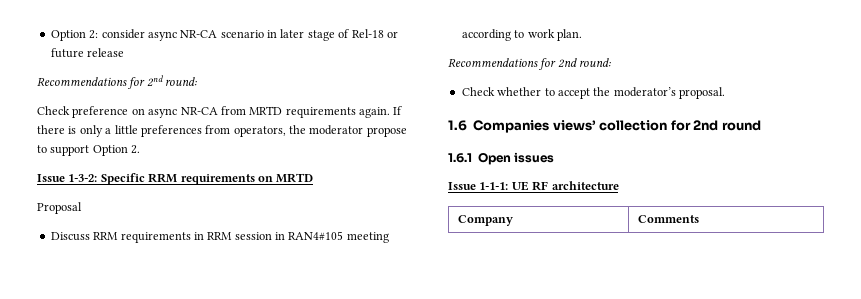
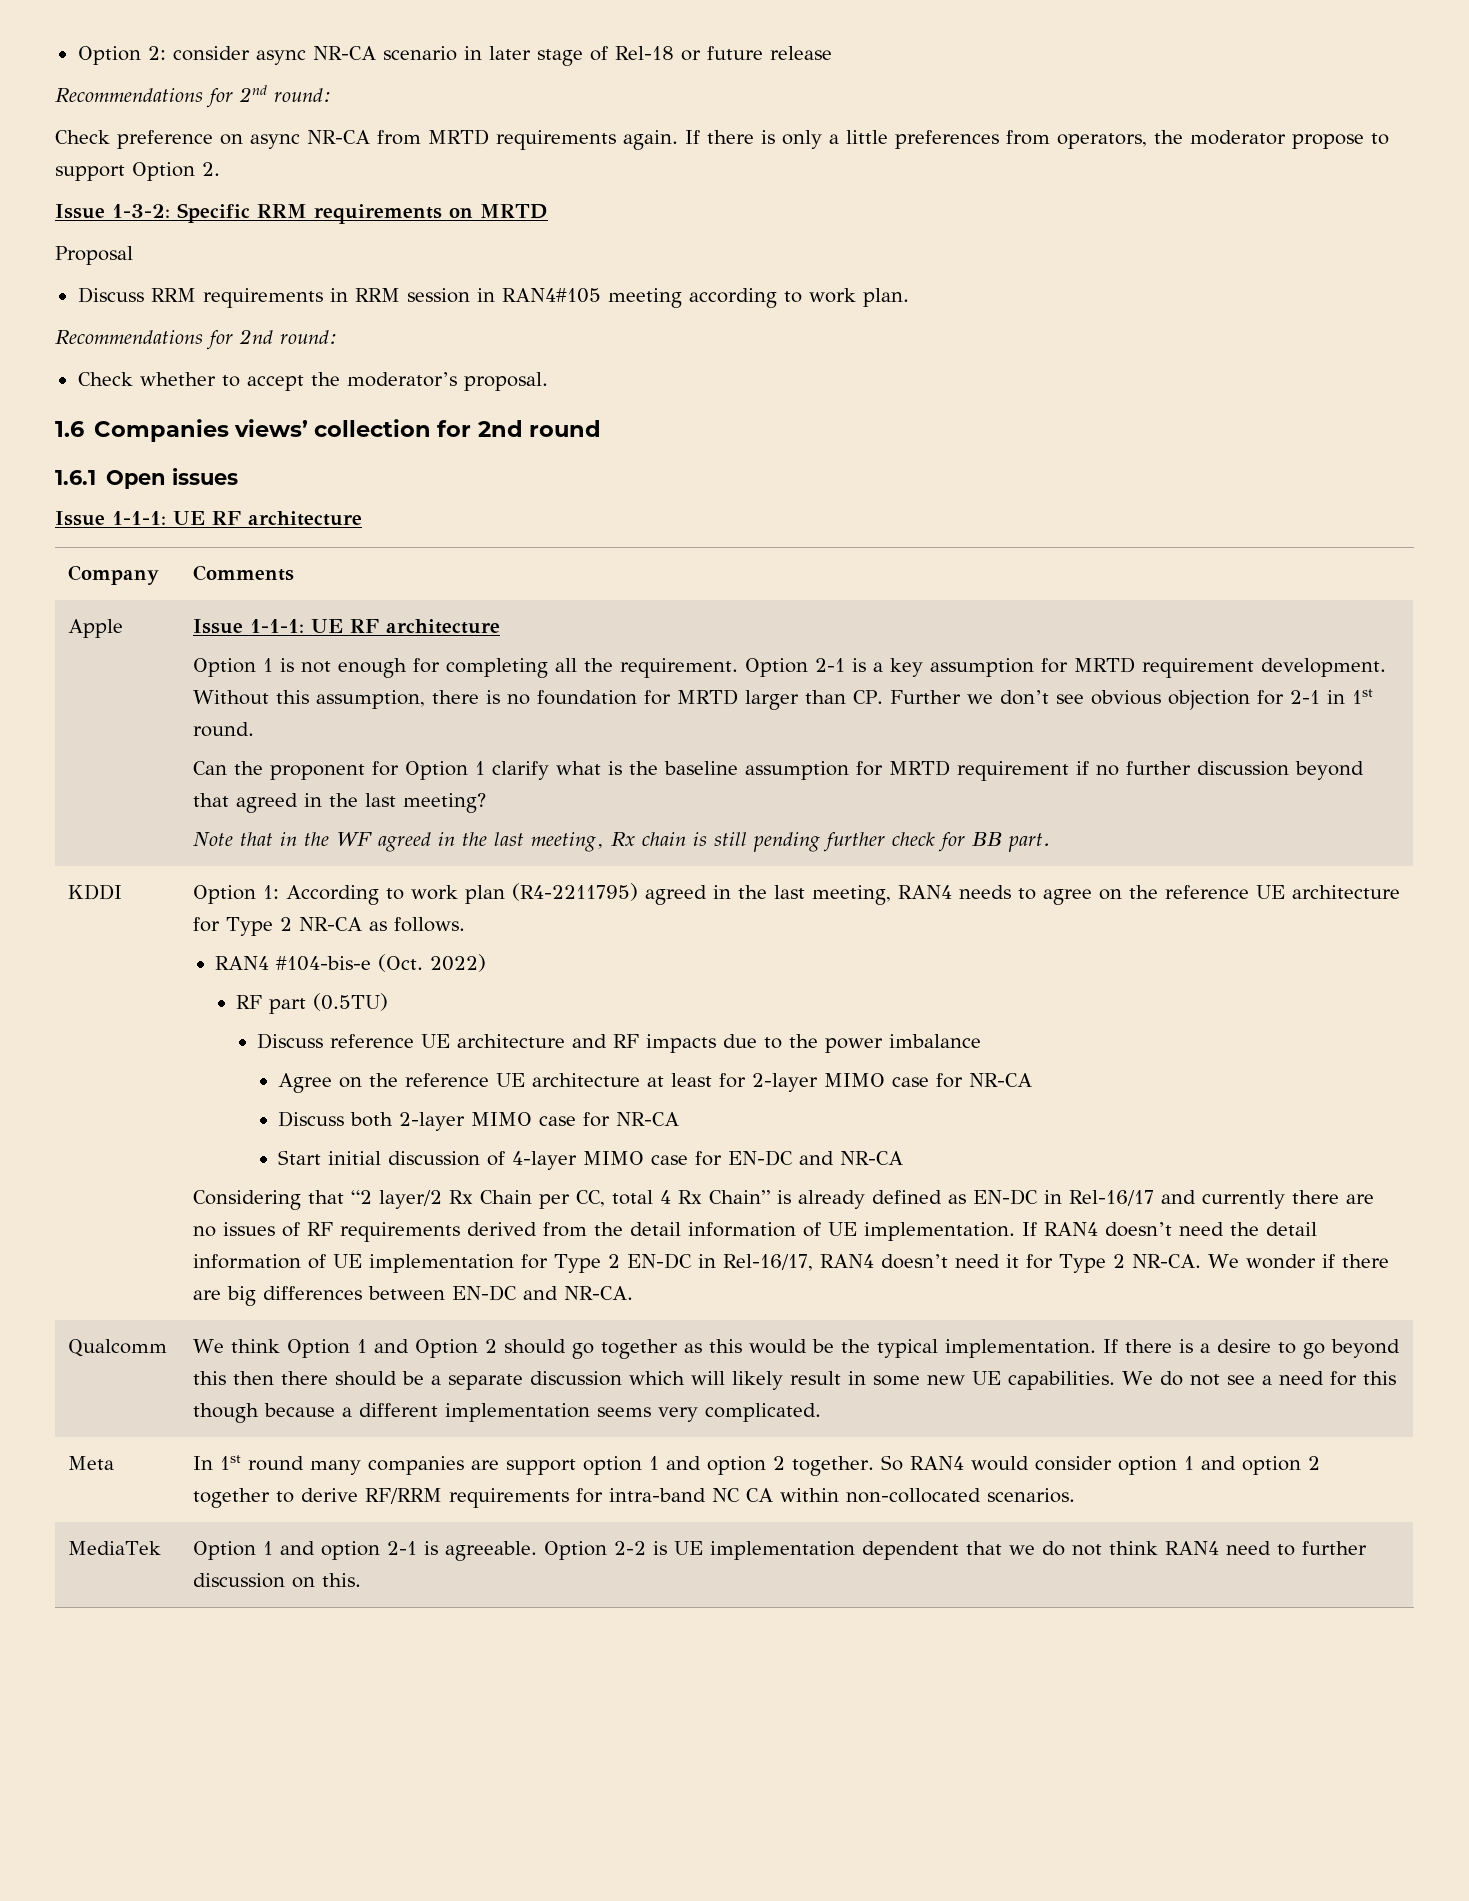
+ Apple | Issue 1-1-1: UE RF architecture
+ Option 1 is not enough for completing all the requirement. Option 2-1 is a key assumption for MRTD requirement development. Without this assumption, there is no foundation for MRTD larger than CP. Further we don’t see obvious objection for 2-1 in 1st round.
+ Can the proponent for Option 1 clarify what is the baseline assumption for MRTD requirement if no further discussion beyond that agreed in the last meeting?
+ Note that in the WF agreed in the last meeting, Rx chain is still pending further check for BB part.
+ KDDI | Option 1: According to work plan (R4-2211795) agreed in the last meeting, RAN4 needs to agree on the reference UE architecture for Type 2 NR-CA as follows.
+ RAN4 #104-bis-e (Oct. 2022)
+ RF part (0.5TU)
+ Discuss reference UE architecture and RF impacts due to the power imbalance
+ Agree on the reference UE architecture at least for 2-layer MIMO case for NR-CA
+ Discuss both 2-layer MIMO case for NR-CA
+ Start initial discussion of 4-layer MIMO case for EN-DC and NR-CA
+ Considering that “2 layer/2 Rx Chain per CC, total 4 Rx Chain” is already defined as EN-DC in Rel-16/17 and currently there are no issues of RF requirements derived from the detail information of UE implementation. If RAN4 doesn’t need the detail information of UE implementation for Type 2 EN-DC in Rel-16/17, RAN4 doesn’t need it for Type 2 NR-CA. We wonder if there are big differences between EN-DC and NR-CA.
+ Qualcomm | We think Option 1 and Option 2 should go together as this would be the typical implementation. If there is a desire to go beyond this then there should be a separate discussion which will likely result in some new UE capabilities. We do not see a need for this though because a different implementation seems very complicated.
+ Meta | In 1st round many companies are support option 1 and option 2 together. So RAN4 would consider option 1 and option 2 together to derive RF/RRM requirements for intra-band NC CA within non-collocated scenarios.
+ MediaTek | Option 1 and option 2-1 is agreeable. Option 2-2 is UE implementation dependent that we do not think RAN4 need to further discussion on this.

